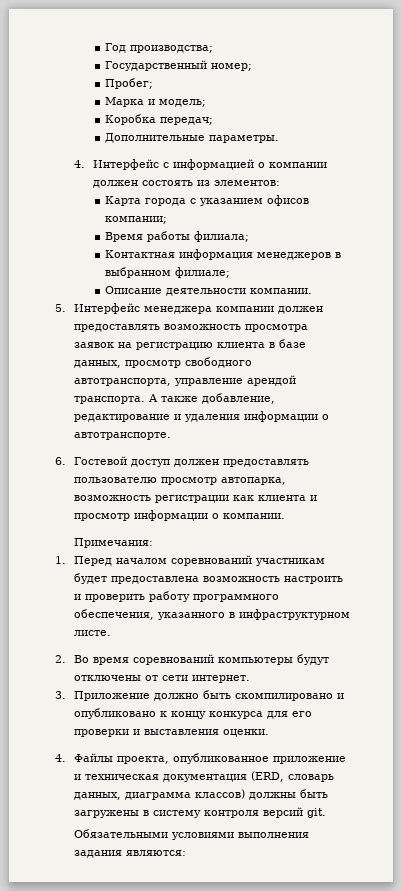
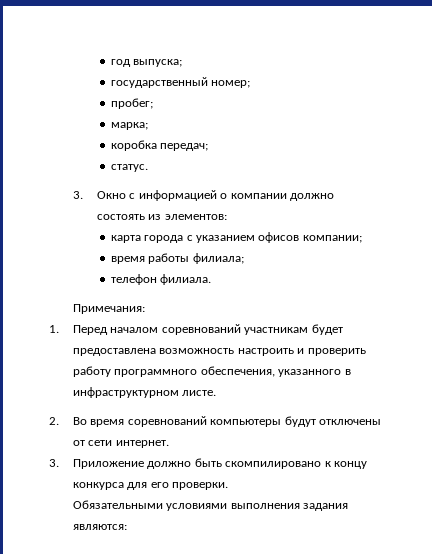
- Год производства;
- Государственный номер;
- Пробег;
- Марка и модель;
- Коробка передач;
- Дополнительные параметры.
- 4. Интерфейс с информацией о компании должен состоять из элементов:
+ год выпуска;
+ государственный номер;
+ пробег;
+ марка;
+ коробка передач;
+ статус.
+ 3. Окно с информацией о компании должно состоять из элементов:
- Карта города с указанием офисов компании;
+ карта города с указанием офисов компании;
- Время работы филиала;
+ время работы филиала;
- Контактная информация менеджеров в выбранном филиале;
- Описание деятельности компании.
- 5. Интерфейс менеджера компании должен предоставлять возможность просмотра заявок на регистрацию клиента в базе данных, просмотр свободного автотранспорта, управление арендой транспорта. А также добавление, редактирование и удаления информации о автотранспорте.
- 6. Гостевой доступ должен предоставлять пользователю просмотр автопарка, возможность регистрации как клиента и просмотр информации о компании.
+ телефон филиала.
- 3. Приложение должно быть скомпилировано и опубликовано к концу конкурса для его проверки и выставления оценки.
- 4. Файлы проекта, опубликованное приложение и техническая документация (ERD, словарь данных, диаграмма классов) должны быть загружены в систему контроля версий git.
+ 3. Приложение должно быть скомпилировано к концу конкурса для его проверки.

